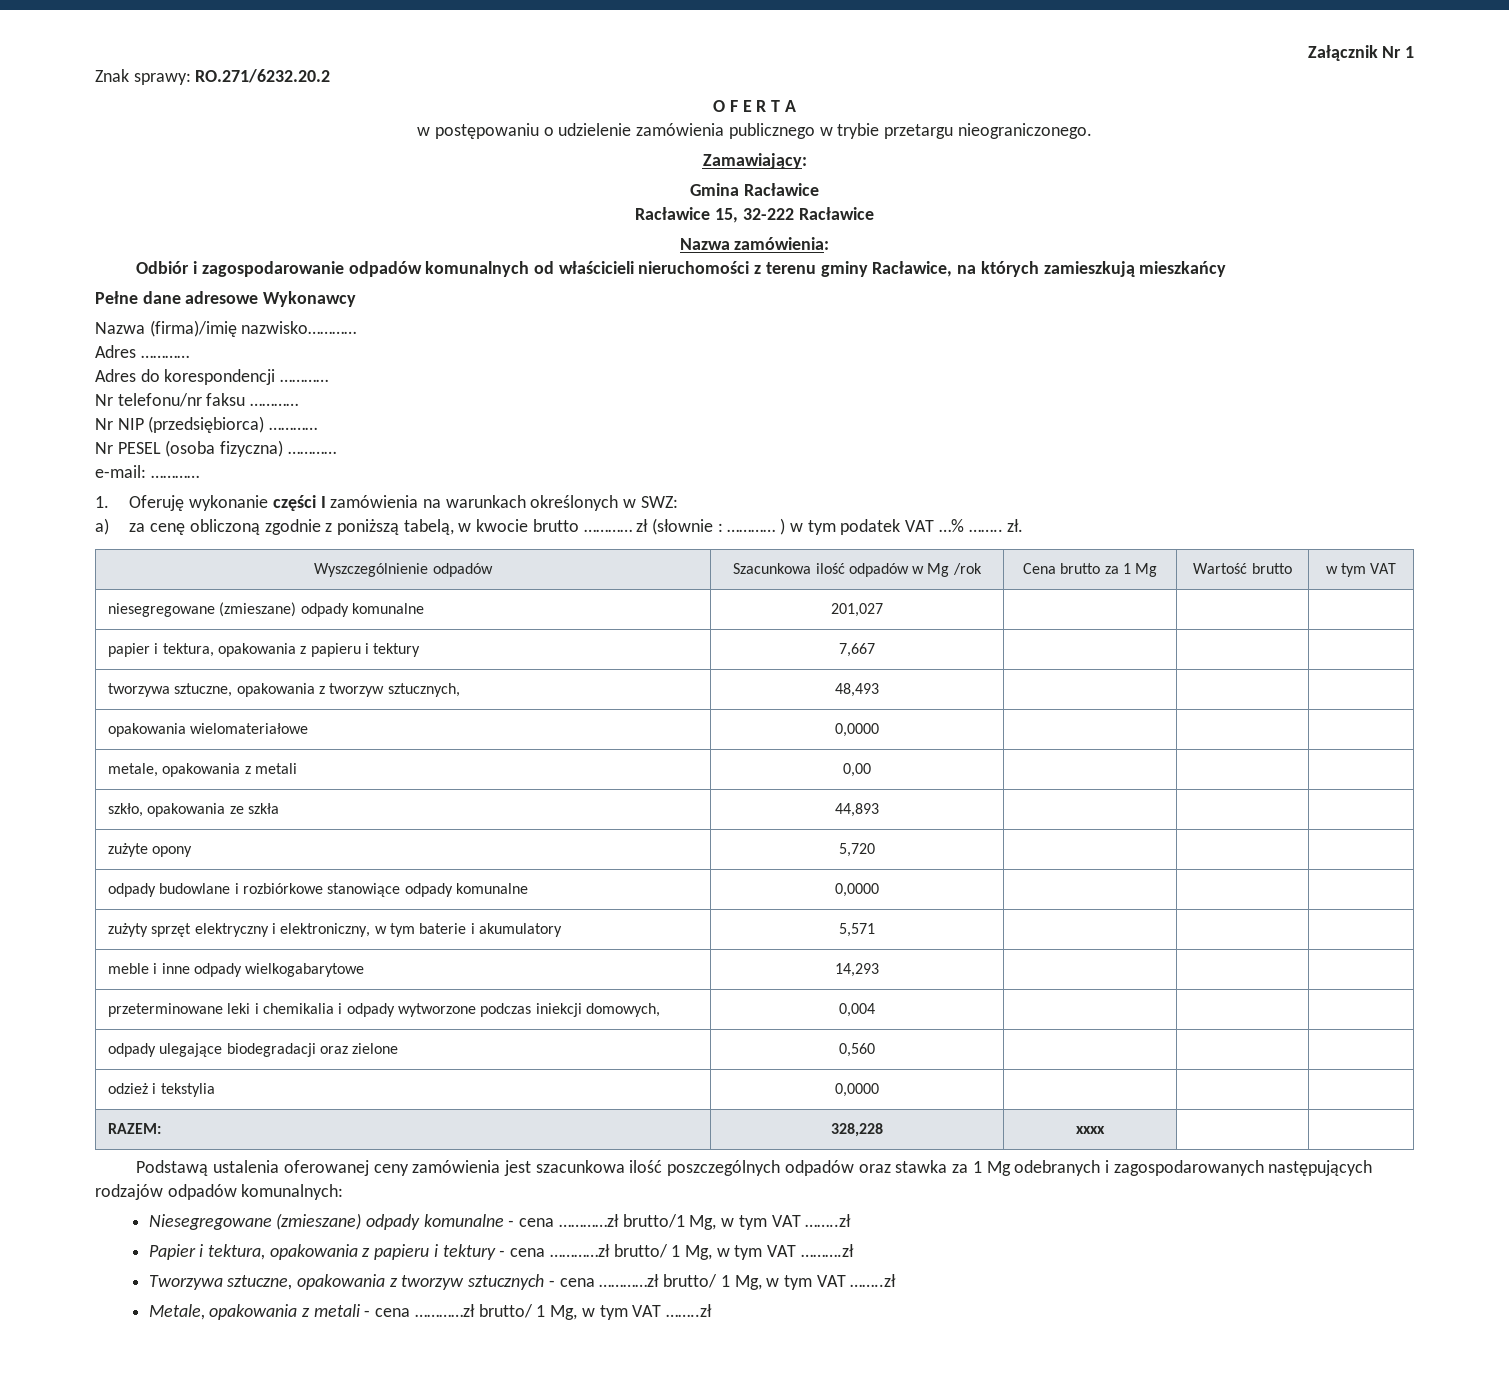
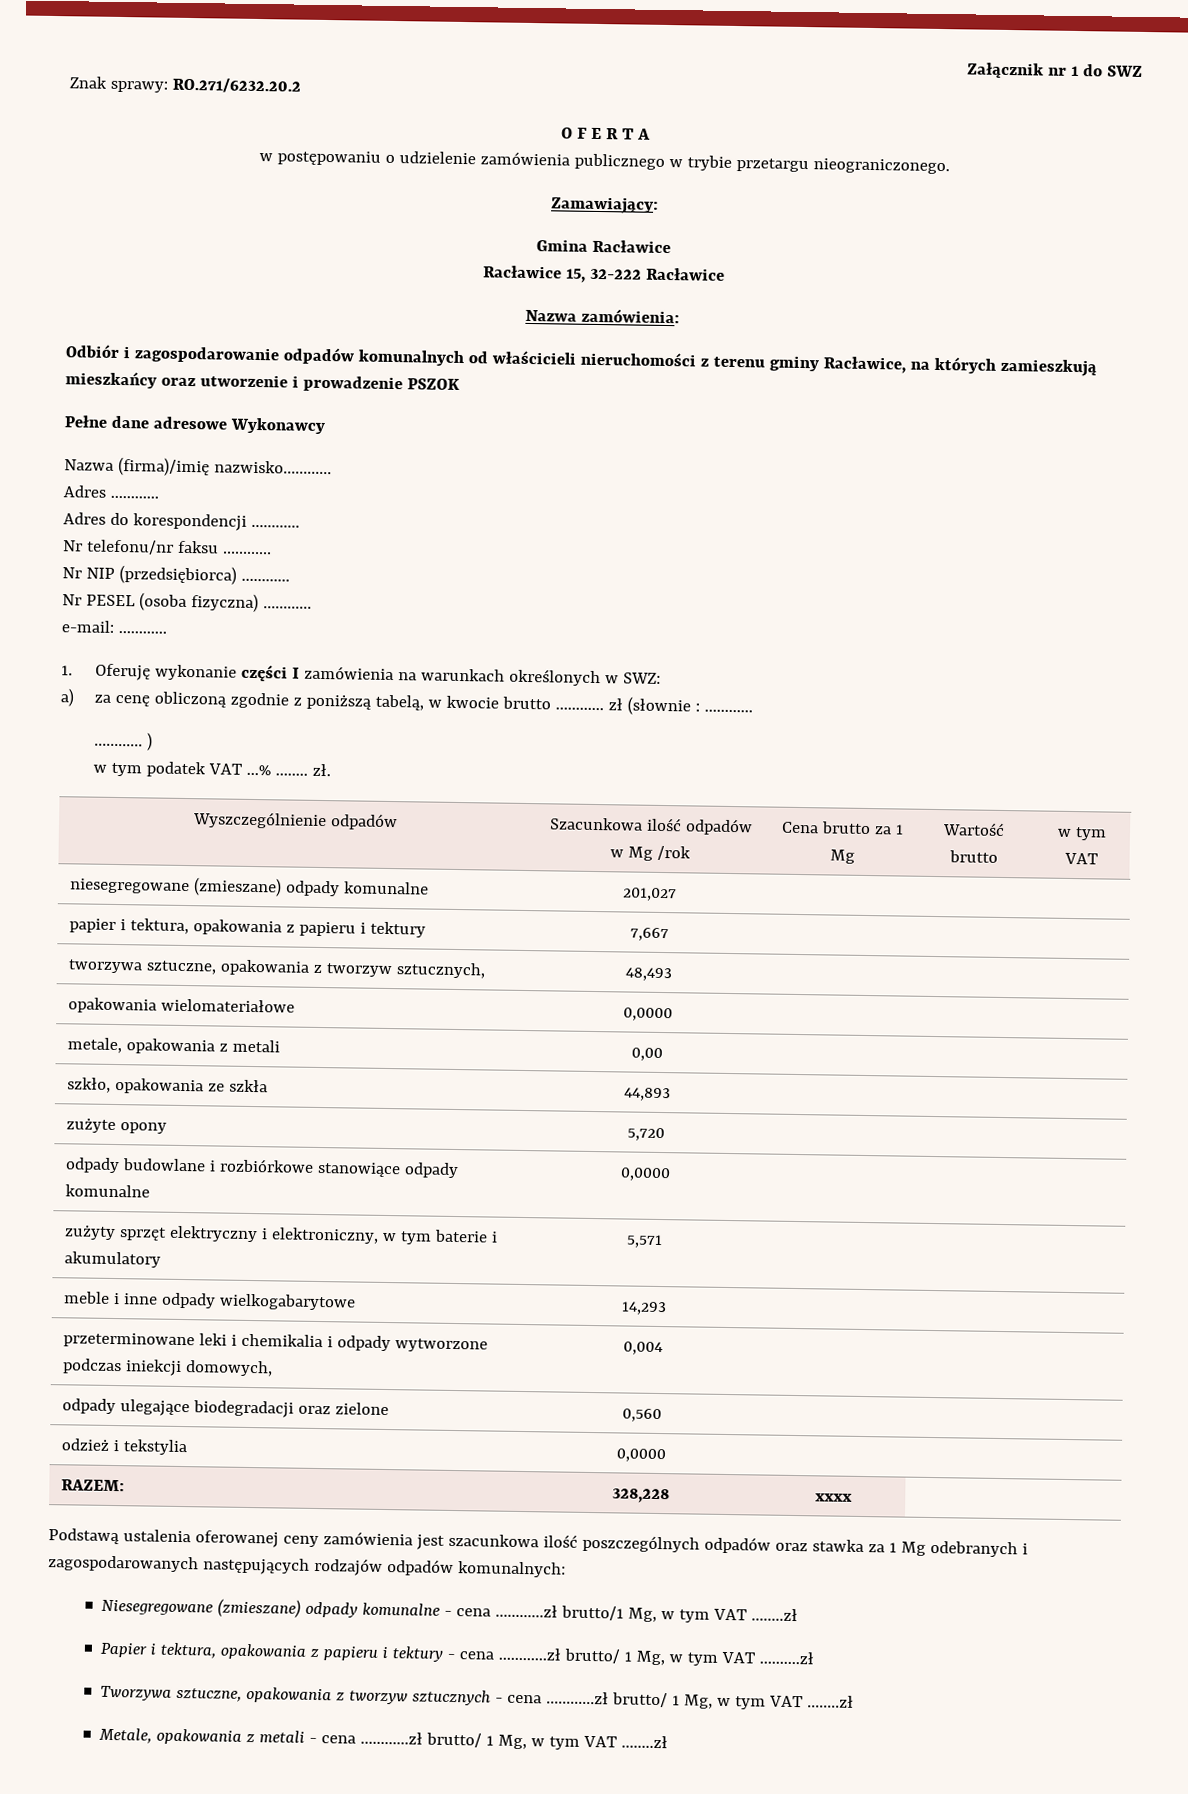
- Załącznik Nr 1
+ Załącznik nr 1 do SWZ
- Odbiór i zagospodarowanie odpadów komunalnych od właścicieli nieruchomości z terenu gminy Racławice, na których zamieszkują mieszkańcy
+ Odbiór i zagospodarowanie odpadów komunalnych od właścicieli nieruchomości z terenu gminy Racławice, na których zamieszkują mieszkańcy oraz utworzenie i prowadzenie PSZOK
- a) za cenę obliczoną zgodnie z poniższą tabelą, w kwocie brutto ………… zł (słownie : ………… ) w tym podatek VAT …% …….. zł.
+ a) za cenę obliczoną zgodnie z poniższą tabelą, w kwocie brutto ………… zł (słownie : …………
+ ………… )
+ w tym podatek VAT …% …….. zł.

